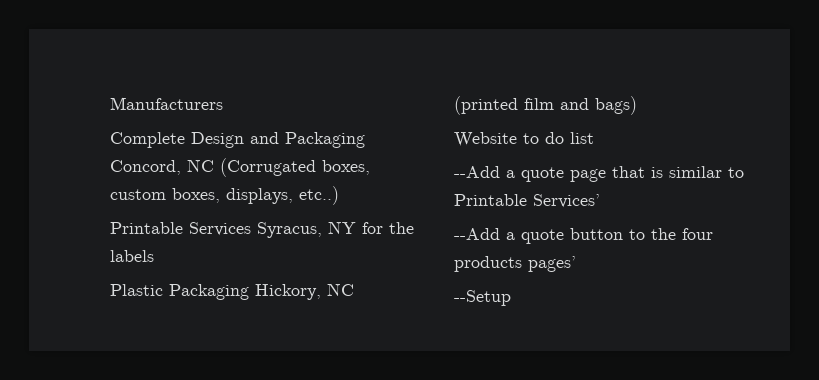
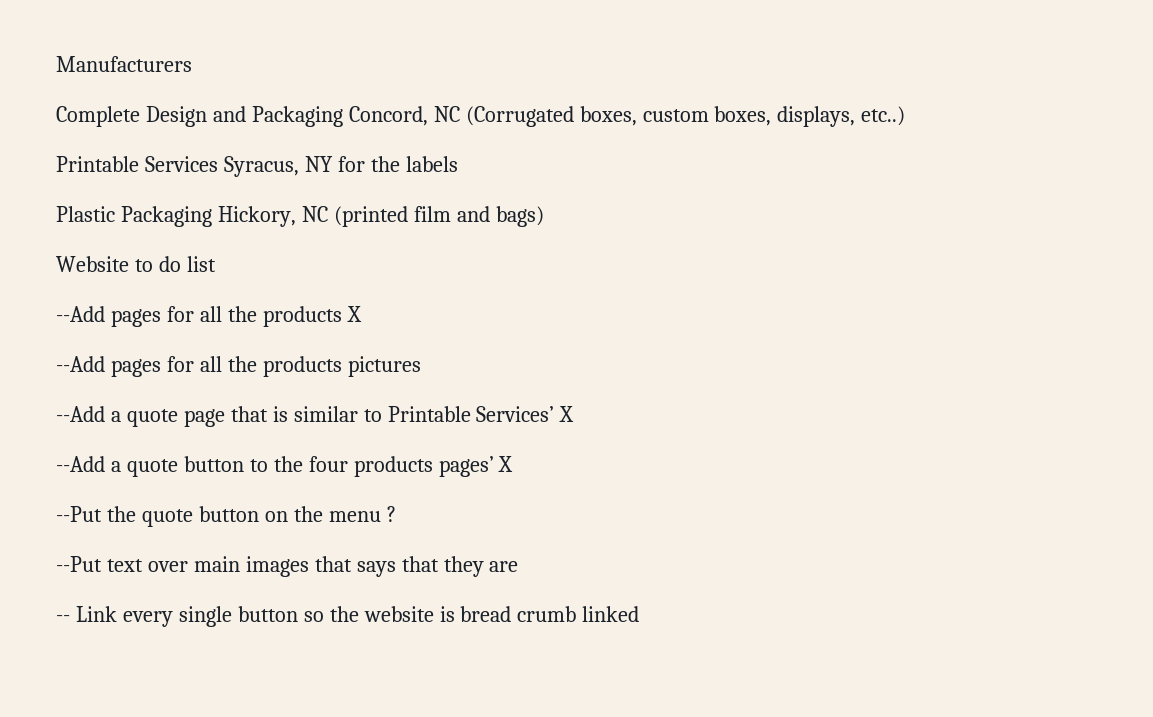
+ --Add pages for all the products X
+ --Add pages for all the products pictures
- --Add a quote page that is similar to Printable Services’
+ --Add a quote page that is similar to Printable Services’ X
- --Add a quote button to the four products pages’
- --Setup
+ --Add a quote button to the four products pages’ X
+ --Put the quote button on the menu ?
+ --Put text over main images that says that they are
+ -- Link every single button so the website is bread crumb linked

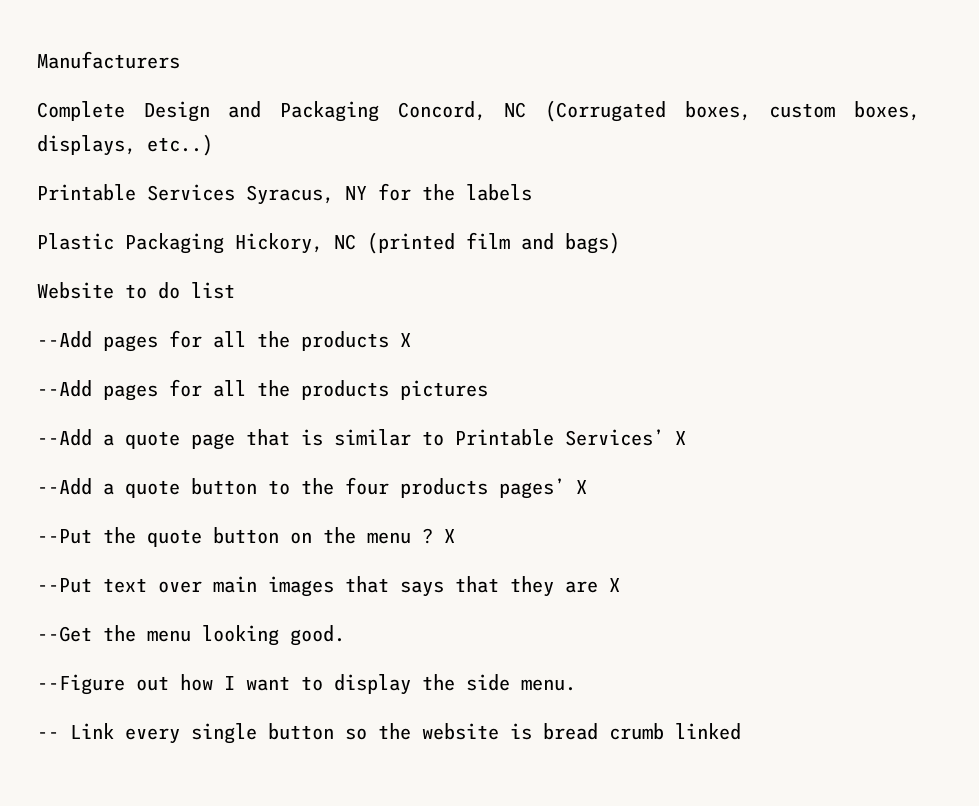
- --Put the quote button on the menu ?
+ --Put the quote button on the menu ? X
- --Put text over main images that says that they are
+ --Put text over main images that says that they are X
+ --Get the menu looking good.
+ --Figure out how I want to display the side menu.

